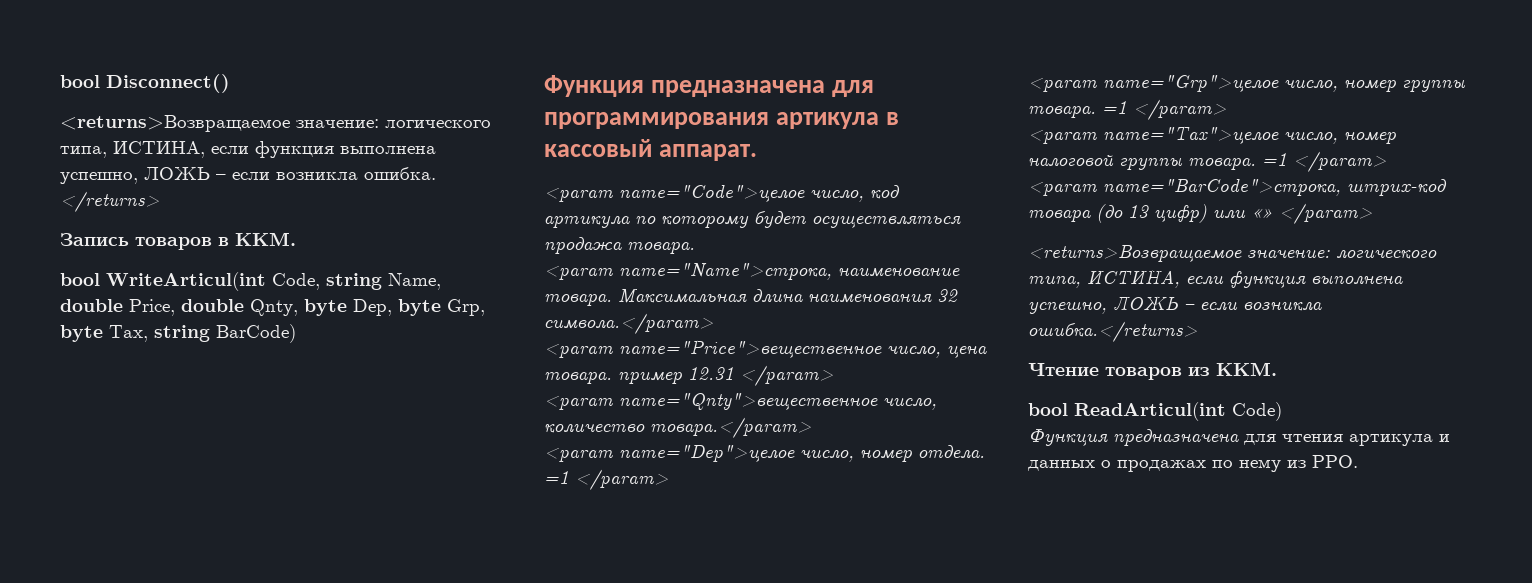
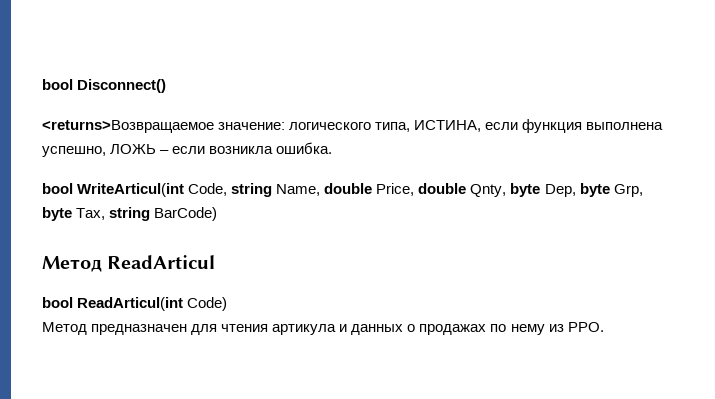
- </returns>
- Запись товаров в ККМ.
- Функция предназначена для программирования артикула в кассовый аппарат.
- <param name="Code">целое число, код артикула по которому будет осуществляться продажа товара.
- <param name="Name">строка, наименование товара. Максимальная длина наименования 32 символа.</param>
- <param name="Price">вещественное число, цена товара. пример 12.31 </param>
- <param name="Qnty">вещественное число, количество товара.</param>
- <param name="Dep">целое число, номер отдела. =1 </param>
- <param name="Grp">целое число, номер группы товара. =1 </param>
- <param name="Tax">целое число, номер налоговой группы товара. =1 </param>
- <param name="BarCode">строка, штрих-код товара (до 13 цифр) или «» </param>
- <returns>Возвращаемое значение: логического типа, ИСТИНА, если функция выполнена успешно, ЛОЖЬ – если возникла ошибка.</returns>
- Чтение товаров из ККМ.
+ Метод ReadArticul
- Функция предназначена для чтения артикула и данных о продажах по нему из РРО.
+ Метод предназначен для чтения артикула и данных о продажах по нему из РРО.

